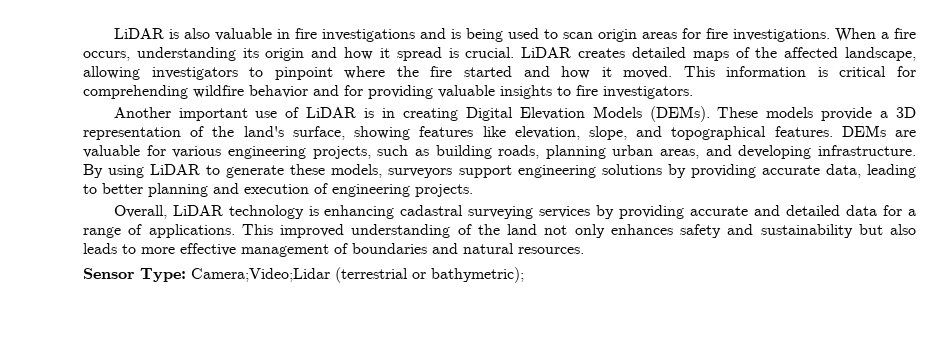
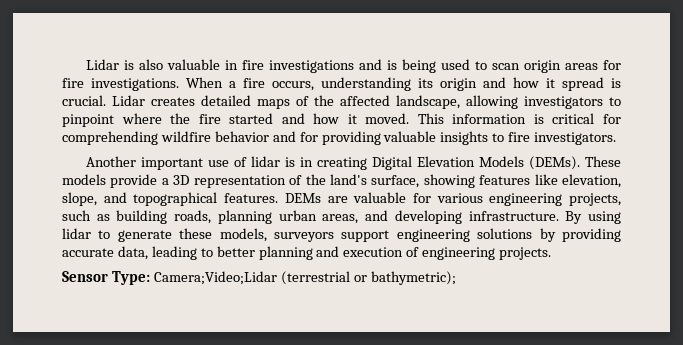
- LiDAR is also valuable in fire investigations and is being used to scan origin areas for fire investigations.
+ Lidar is also valuable in fire investigations and is being used to scan origin areas for fire investigations.
- LiDAR creates detailed maps of the affected landscape, allowing investigators to pinpoint where the fire started and how it moved.
+ Lidar creates detailed maps of the affected landscape, allowing investigators to pinpoint where the fire started and how it moved.
- Another important use of LiDAR is in creating Digital Elevation Models (DEMs).
+ Another important use of lidar is in creating Digital Elevation Models (DEMs).
- By using LiDAR to generate these models, surveyors support engineering solutions by providing accurate data, leading to better planning and execution of engineering projects.
+ By using lidar to generate these models, surveyors support engineering solutions by providing accurate data, leading to better planning and execution of engineering projects.
- Overall, LiDAR technology is enhancing cadastral surveying services by providing accurate and detailed data for a range of applications. This improved understanding of the land not only enhances safety and sustainability but also leads to more effective management of boundaries and natural resources.

